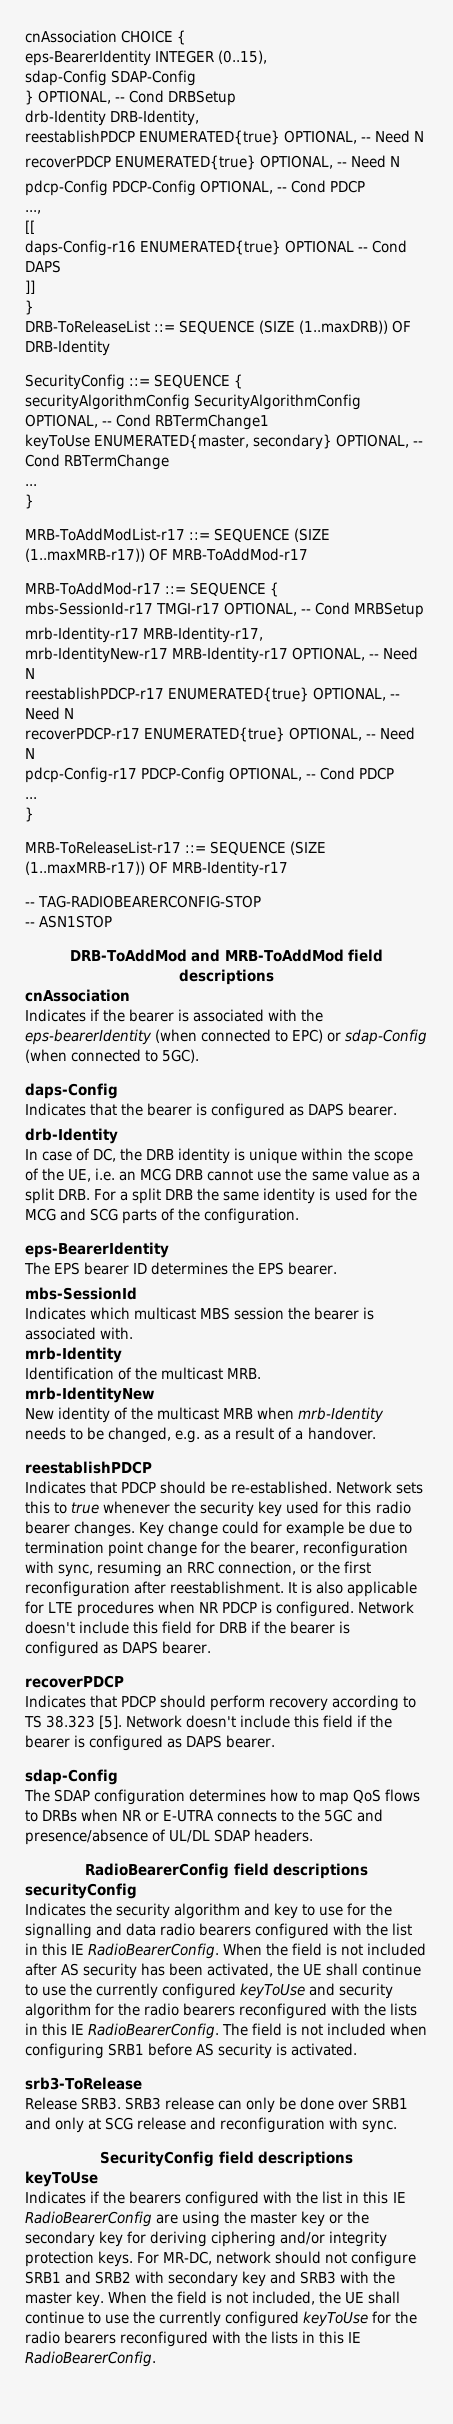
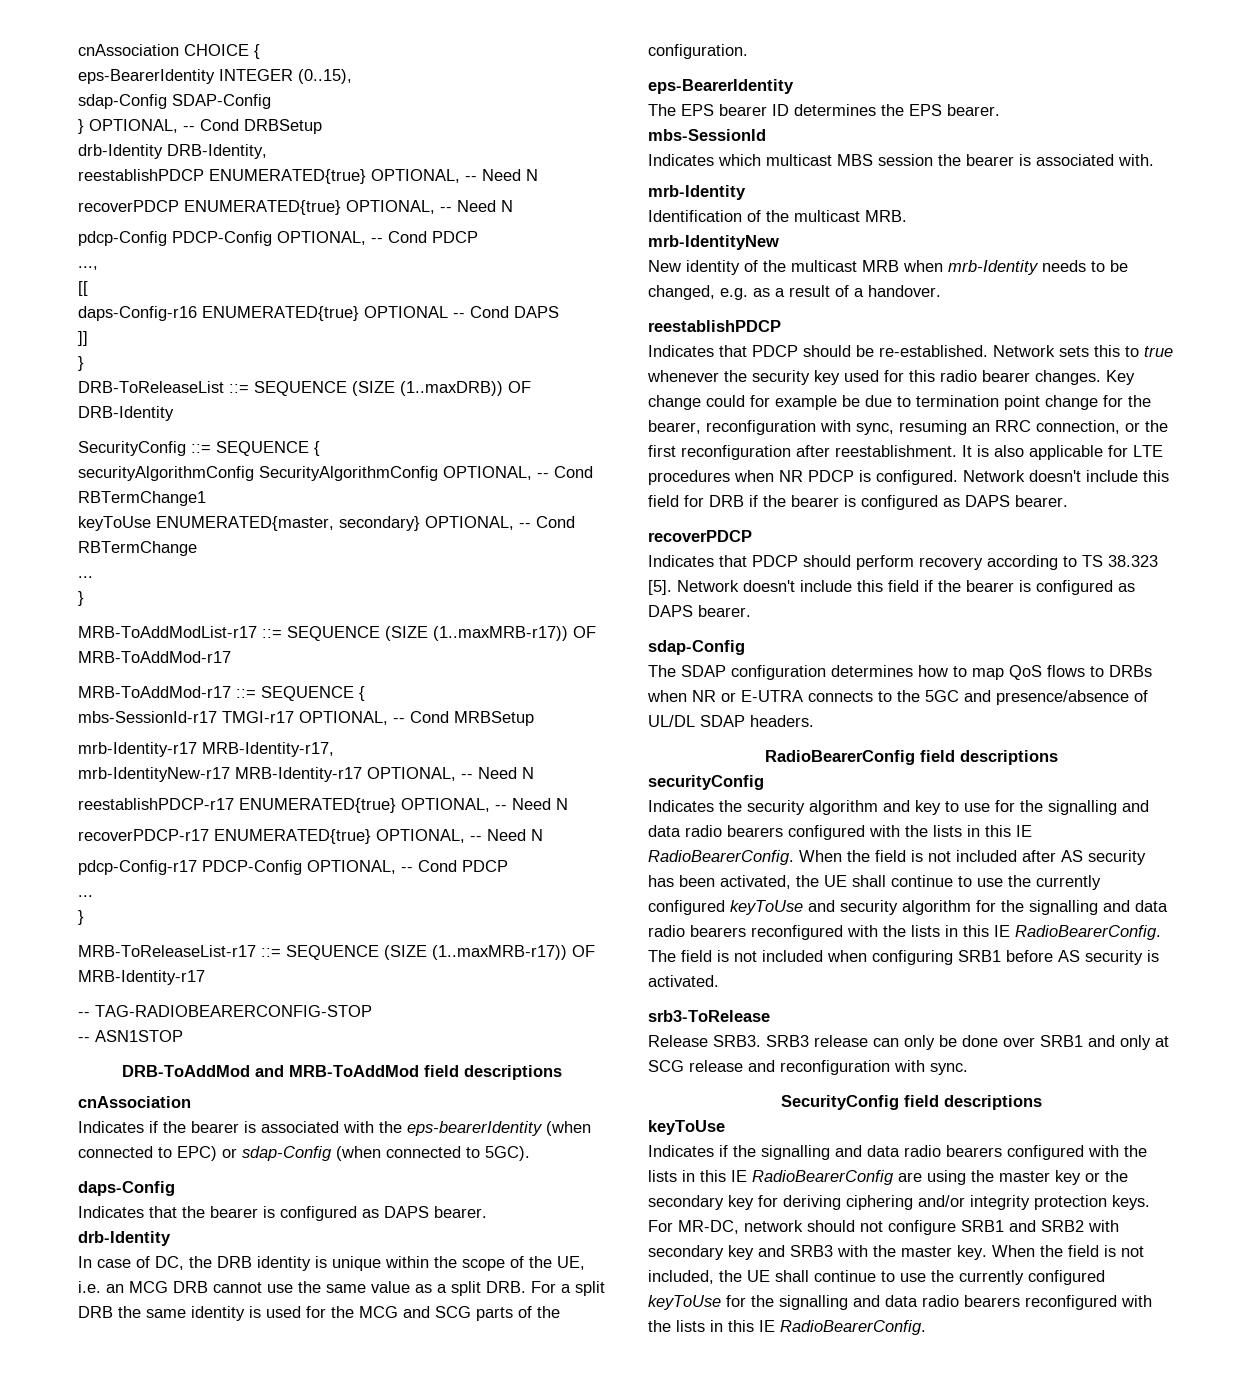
- Indicates the security algorithm and key to use for the signalling and data radio bearers configured with the list in this IE RadioBearerConfig.
+ Indicates the security algorithm and key to use for the signalling and data radio bearers configured with the lists in this IE RadioBearerConfig.
- When the field is not included after AS security has been activated, the UE shall continue to use the currently configured keyToUse and security algorithm for the radio bearers reconfigured with the lists in this IE RadioBearerConfig.
+ When the field is not included after AS security has been activated, the UE shall continue to use the currently configured keyToUse and security algorithm for the signalling and data radio bearers reconfigured with the lists in this IE RadioBearerConfig.
- Indicates if the bearers configured with the list in this IE RadioBearerConfig are using the master key or the secondary key for deriving ciphering and/or integrity protection keys.
+ Indicates if the signalling and data radio bearers configured with the lists in this IE RadioBearerConfig are using the master key or the secondary key for deriving ciphering and/or integrity protection keys.
- When the field is not included, the UE shall continue to use the currently configured keyToUse for the radio bearers reconfigured with the lists in this IE RadioBearerConfig.
+ When the field is not included, the UE shall continue to use the currently configured keyToUse for the signalling and data radio bearers reconfigured with the lists in this IE RadioBearerConfig.

